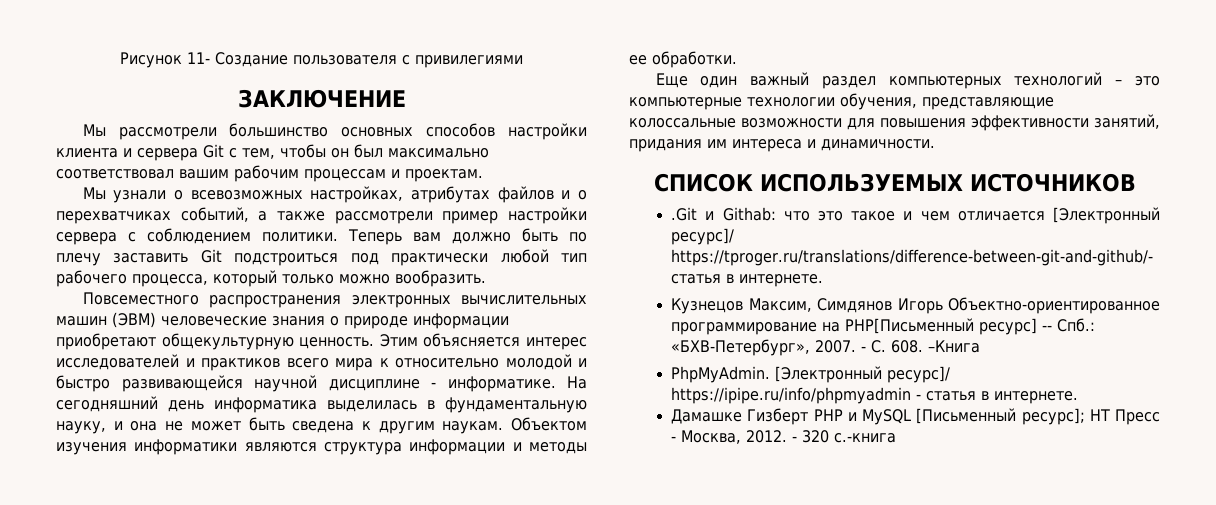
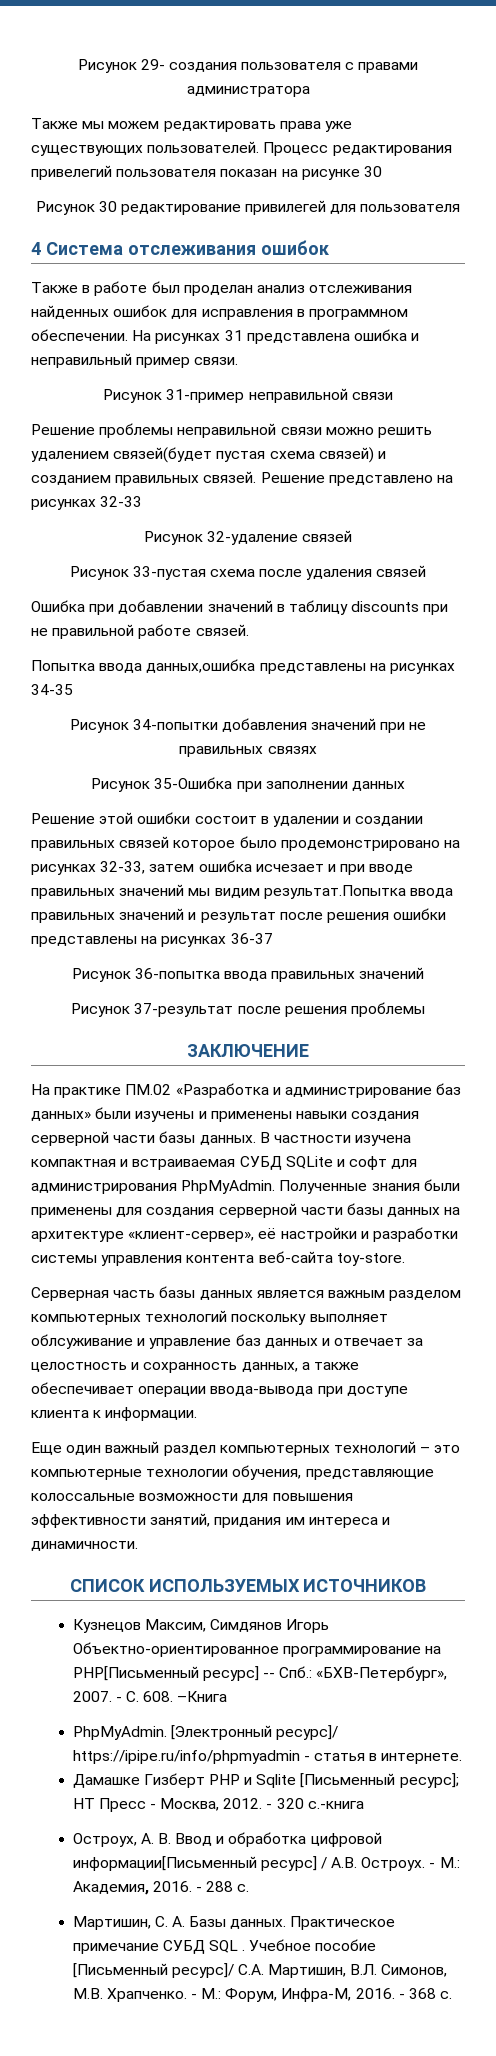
- Рисунок 11- Создание пользователя с привилегиями
+ Рисунок 29- создания пользователя с правами администратора
+ Также мы можем редактировать права уже существующих пользователей. Процесс редактирования привелегий пользователя показан на рисунке 30
+ Рисунок 30 редактирование привилегей для пользователя
+ 4 Система отслеживания ошибок
+ Также в работе был проделан анализ отслеживания найденных ошибок для исправления в программном обеспечении. На рисунках 31 представлена ошибка и неправильный пример связи.
+ Рисунок 31-пример неправильной связи
+ Решение проблемы неправильной связи можно решить удалением связей(будет пустая схема связей) и созданием правильных связей. Решение представлено на рисунках 32-33
+ Рисунок 32-удаление связей
+ Рисунок 33-пустая схема после удаления связей
+ Ошибка при добавлении значений в таблицу discounts при не правильной работе связей.
+ Попытка ввода данных,ошибка представлены на рисунках 34-35
+ Рисунок 34-попытки добавления значений при не правильных связях
+ Рисунок 35-Ошибка при заполнении данных
+ Решение этой ошибки состоит в удалении и создании правильных связей которое было продемонстрировано на рисунках 32-33, затем ошибка исчезает и при вводе правильных значений мы видим результат.Попытка ввода правильных значений и результат после решения ошибки представлены на рисунках 36-37
+ Рисунок 36-попытка ввода правильных значений
+ Рисунок 37-результат после решения проблемы
  ЗАКЛЮЧЕНИЕ
- Мы рассмотрели большинство основных способов настройки клиента и сервера Git с тем, чтобы он был максимально соответствовал вашим рабочим процессам и проектам.
- Мы узнали о всевозможных настройках, атрибутах файлов и о перехватчиках событий, а также рассмотрели пример настройки сервера с соблюдением политики. Теперь вам должно быть по плечу заставить Git подстроиться под практически любой тип рабочего процесса, который только можно вообразить.
- Повсеместного распространения электронных вычислительных машин (ЭВМ) человеческие знания о природе информации приобретают общекультурную ценность. Этим объясняется интерес исследователей и практиков всего мира к относительно молодой и быстро развивающейся научной дисциплине - информатике. На сегодняшний день информатика выделилась в фундаментальную науку, и она не может быть сведена к другим наукам. Объектом изучения информатики являются структура информации и методы ее обработки.
+ На практике ПМ.02 «Разработка и администрирование баз данных» были изучены и применены навыки создания серверной части базы данных. В частности изучена компактная и встраиваемая СУБД SQLite и софт для администрирования PhpMyAdmin. Полученные знания были применены для создания серверной части базы данных на архитектуре «клиент-сервер», её настройки и разработки системы управления контента веб-сайта toy-store.
+ Серверная часть базы данных является важным разделом компьютерных технологий поскольку выполняет облсуживание и управление баз данных и отвечает за целостность и сохранность данных, а также обеспечивает операции ввода-вывода при доступе клиента к информации.
- .Git и Githab: что это такое и чем отличается [Электронный ресурс]/ https://tproger.ru/translations/difference-between-git-and-github/- статья в интернете.
- Дамашке Гизберт PHP и MySQL [Письменный ресурс]; НТ Пресс - Москва, 2012.
+ Дамашке Гизберт PHP и Sqlite [Письменный ресурс]; НТ Пресс - Москва, 2012.
+ Остроух, А. В. Ввод и обработка цифровой информации[Письменный ресурс] / А.В. Остроух. - М.: Академия, 2016. - 288 c.
+ Мартишин, С. А. Базы данных. Практическое примечание СУБД SQL . Учебное пособие [Письменный ресурс]/ С.А. Мартишин, В.Л. Симонов, М.В. Храпченко. - М.: Форум, Инфра-М, 2016. - 368 c.

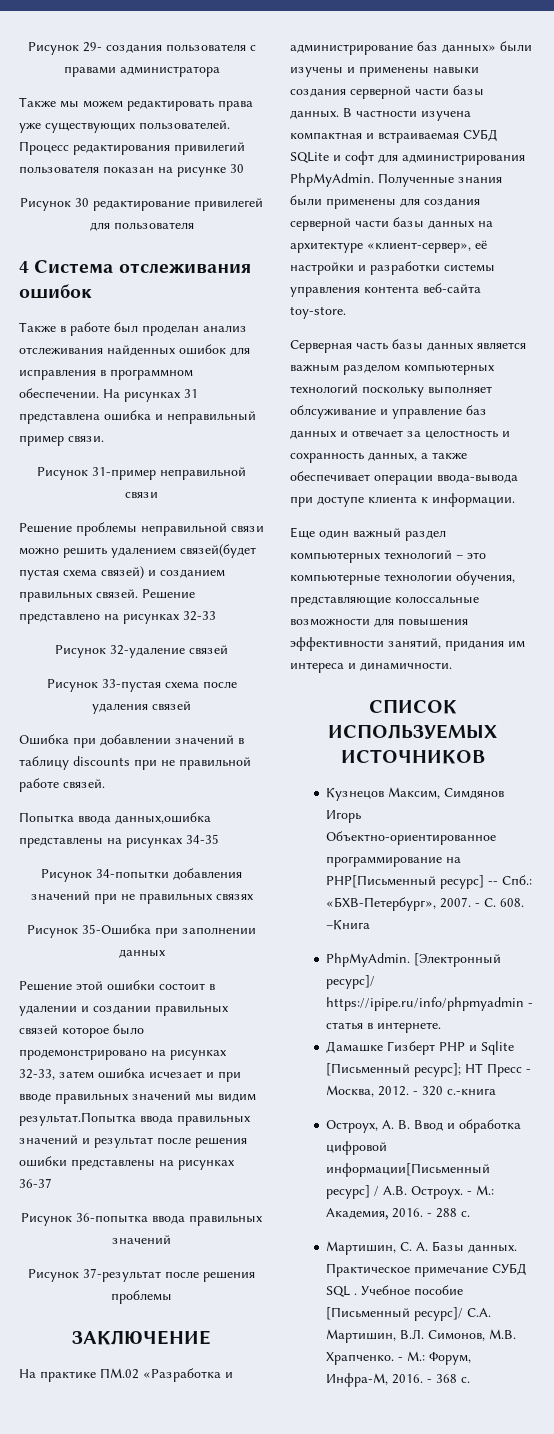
- Процесс редактирования привелегий пользователя показан на рисунке 30
+ Процесс редактирования привилегий пользователя показан на рисунке 30

